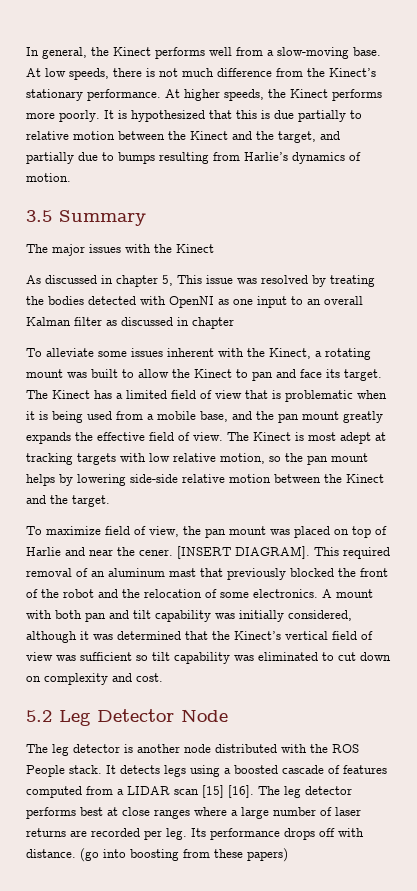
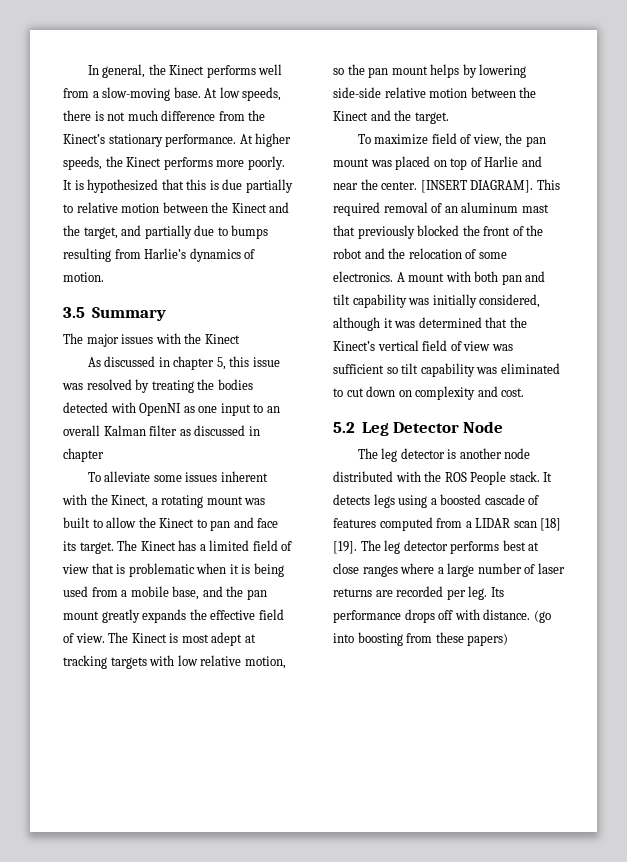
- As discussed in chapter 5, This issue was resolved by treating the bodies detected with OpenNI as one input to an overall Kalman filter as discussed in chapter
+ As discussed in chapter 5, this issue was resolved by treating the bodies detected with OpenNI as one input to an overall Kalman filter as discussed in chapter
- To maximize field of view, the pan mount was placed on top of Harlie and near the cener.
+ To maximize field of view, the pan mount was placed on top of Harlie and near the center.
- It detects legs using a boosted cascade of features computed from a LIDAR scan [15] [16].
+ It detects legs using a boosted cascade of features computed from a LIDAR scan [18] [19].

